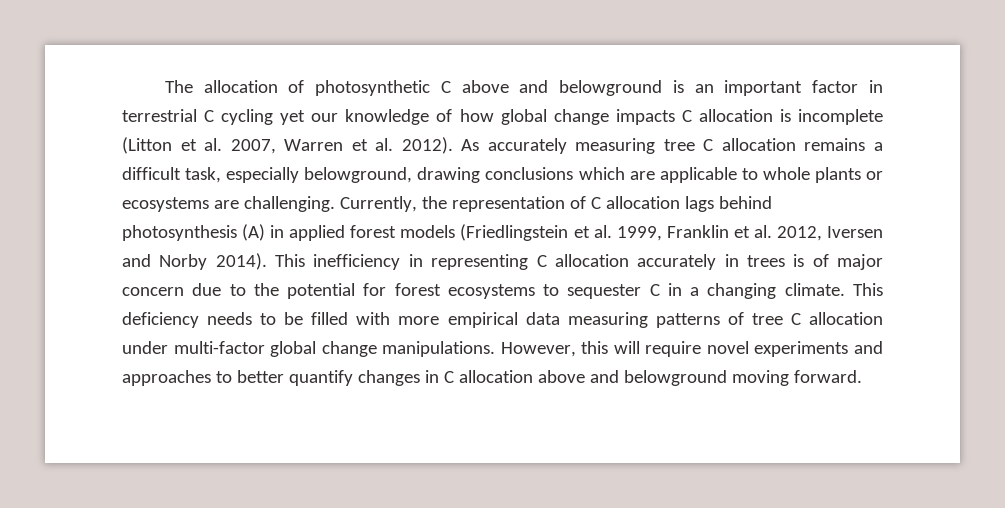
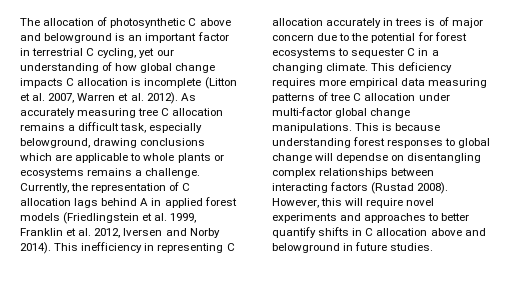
- The allocation of photosynthetic C above and belowground is an important factor in terrestrial C cycling yet our knowledge of how global change impacts C allocation is incomplete (Litton et al. 2007, Warren et al. 2012).
+ The allocation of photosynthetic C above and belowground is an important factor in terrestrial C cycling, yet our understanding of how global change impacts C allocation is incomplete (Litton et al. 2007, Warren et al. 2012).
- As accurately measuring tree C allocation remains a difficult task, especially belowground, drawing conclusions which are applicable to whole plants or ecosystems are challenging.
+ As accurately measuring tree C allocation remains a difficult task, especially belowground, drawing conclusions which are applicable to whole plants or ecosystems remains a challenge.
- Currently, the representation of C allocation lags behind photosynthesis (A) in applied forest models (Friedlingstein et al. 1999, Franklin et al. 2012, Iversen and Norby 2014).
+ Currently, the representation of C allocation lags behind A in applied forest models (Friedlingstein et al. 1999, Franklin et al. 2012, Iversen and Norby 2014).
- This deficiency needs to be filled with more empirical data measuring patterns of tree C allocation under multi-factor global change manipulations.
+ This deficiency requires more empirical data measuring patterns of tree C allocation under multi-factor global change manipulations.
+ This is because understanding forest responses to global change will dependse on disentangling complex relationships between interacting factors (Rustad 2008).
- However, this will require novel experiments and approaches to better quantify changes in C allocation above and belowground moving forward.
+ However, this will require novel experiments and approaches to better quantify shifts in C allocation above and belowground in future studies.

